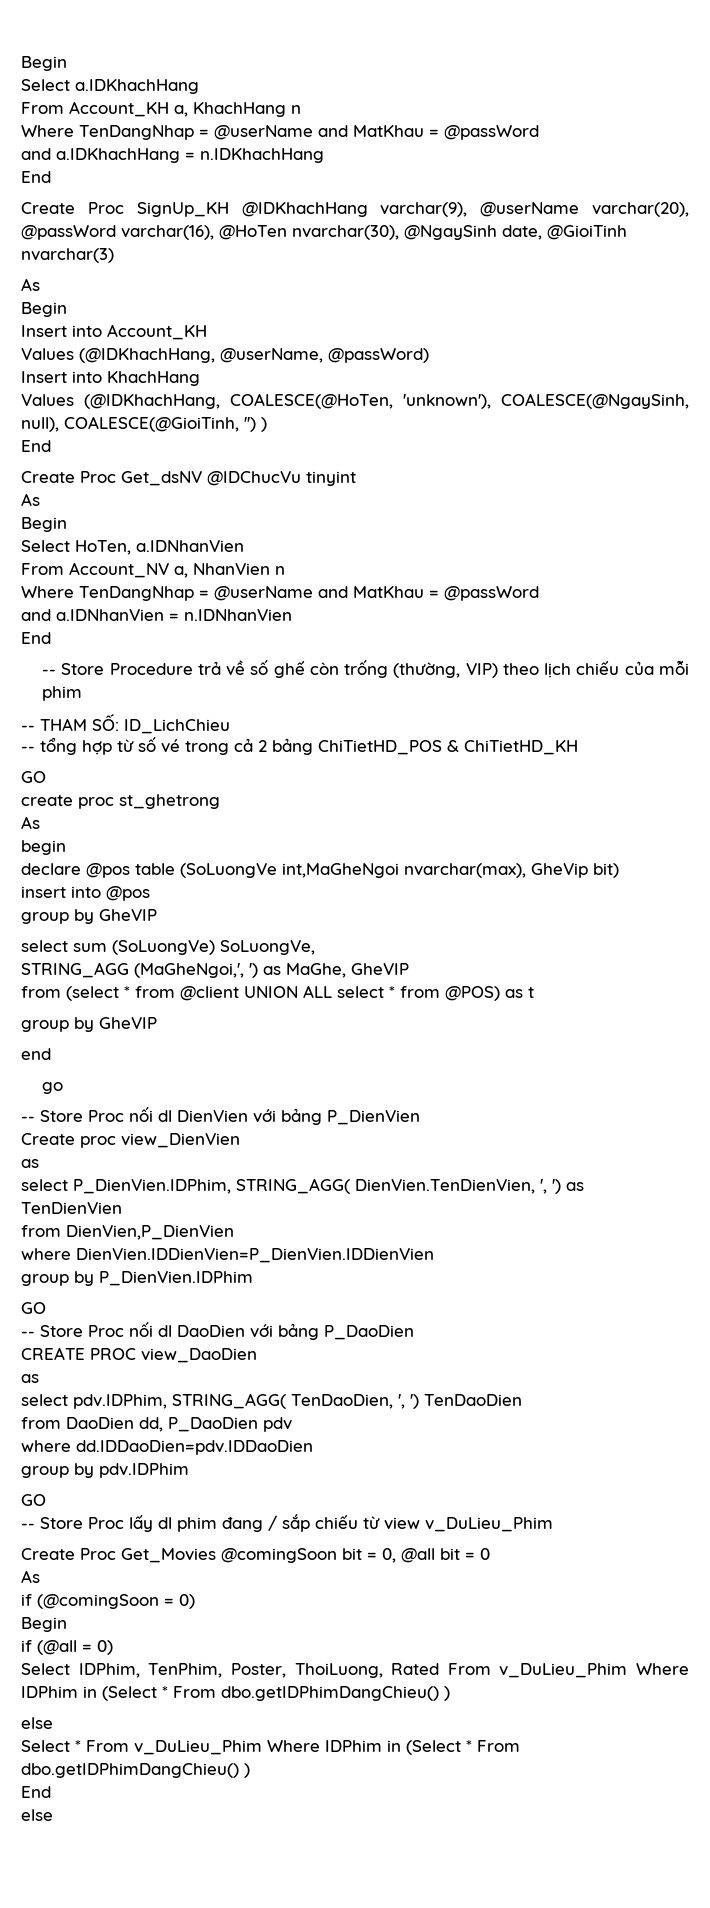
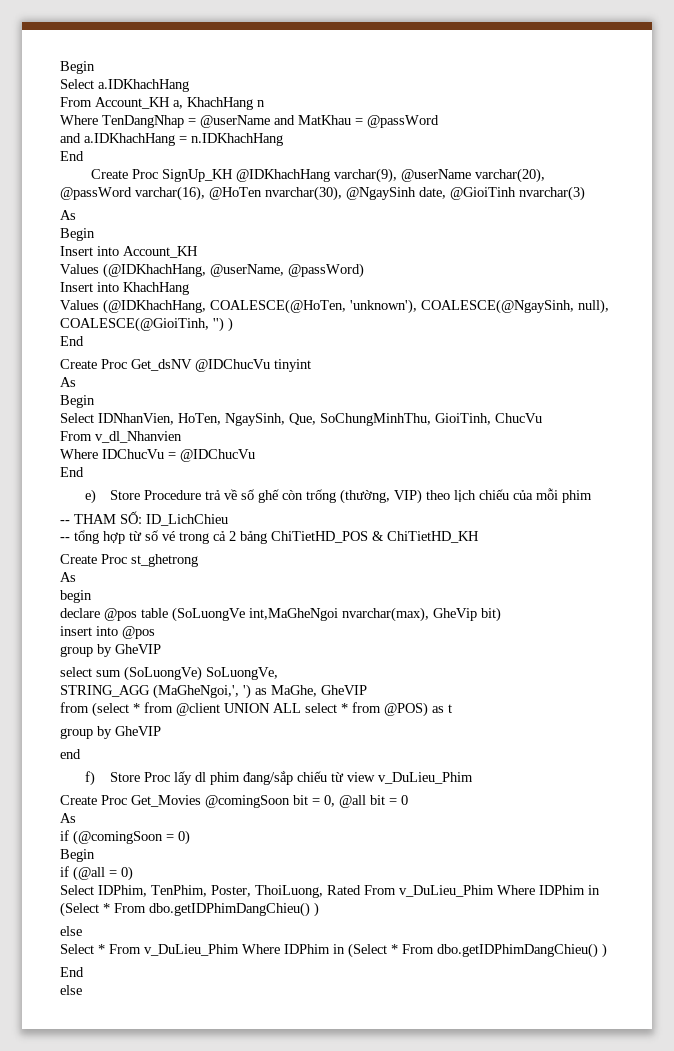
- Select HoTen, a.IDNhanVien
- From Account_NV a, NhanVien n
- Where TenDangNhap = @userName and MatKhau = @passWord
- and a.IDNhanVien = n.IDNhanVien
+ Select IDNhanVien, HoTen, NgaySinh, Que, SoChungMinhThu, GioiTinh, ChucVu
+ From v_dl_Nhanvien
+ Where IDChucVu = @IDChucVu
  End
- -- Store Procedure trả về số ghế còn trống (thường, VIP) theo lịch chiếu của mỗi phim
+ e) Store Procedure trả về số ghế còn trống (thường, VIP) theo lịch chiếu của mỗi phim
  -- tổng hợp từ số vé trong cả 2 bảng ChiTietHD_POS & ChiTietHD_KH
- GO
- create proc st_ghetrong
+ Create Proc st_ghetrong
- go
- -- Store Proc nối dl DienVien với bảng P_DienVien
- Create proc view_DienVien
- as
- select P_DienVien.IDPhim, STRING_AGG( DienVien.TenDienVien, ', ') as TenDienVien
- from DienVien,P_DienVien
- where DienVien.IDDienVien=P_DienVien.IDDienVien
- group by P_DienVien.IDPhim
- GO
- -- Store Proc nối dl DaoDien với bảng P_DaoDien
- CREATE PROC view_DaoDien
- as
- select pdv.IDPhim, STRING_AGG( TenDaoDien, ', ') TenDaoDien
- from DaoDien dd, P_DaoDien pdv
- where dd.IDDaoDien=pdv.IDDaoDien
- group by pdv.IDPhim
- GO
- -- Store Proc lấy dl phim đang / sắp chiếu từ view v_DuLieu_Phim
+ f) Store Proc lấy dl phim đang/sắp chiếu từ view v_DuLieu_Phim

